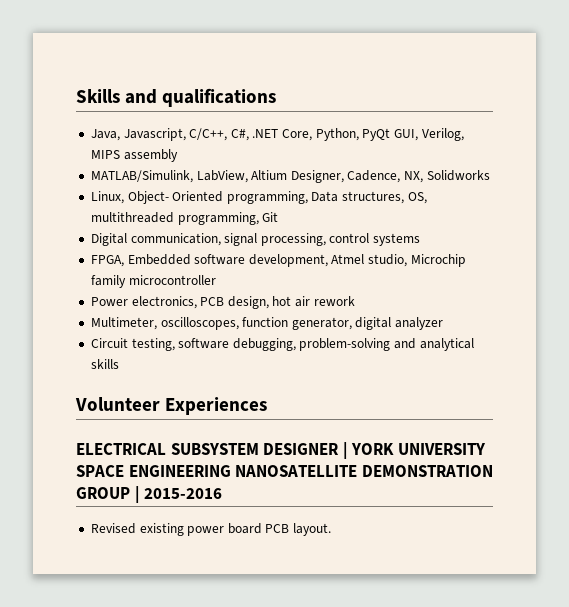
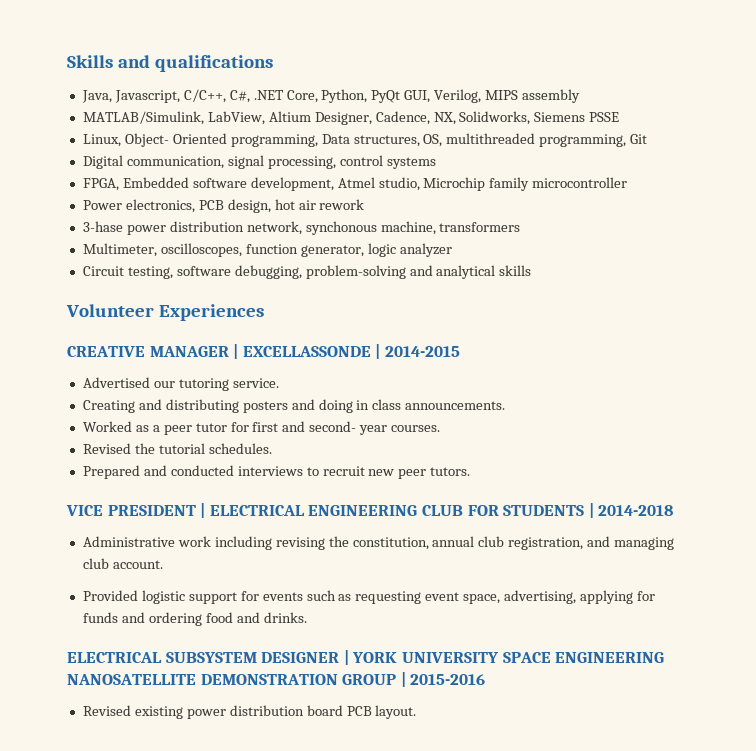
- MATLAB/Simulink, LabView, Altium Designer, Cadence, NX, Solidworks
+ MATLAB/Simulink, LabView, Altium Designer, Cadence, NX, Solidworks, Siemens PSSE
+ 3-hase power distribution network, synchonous machine, transformers
- Multimeter, oscilloscopes, function generator, digital analyzer
+ Multimeter, oscilloscopes, function generator, logic analyzer
+ CREATIVE MANAGER | EXCELLASSONDE | 2014-2015
+ Advertised our tutoring service.
+ Creating and distributing posters and doing in class announcements.
+ Worked as a peer tutor for first and second- year courses.
+ Revised the tutorial schedules.
+ Prepared and conducted interviews to recruit new peer tutors.
+ VICE PRESIDENT | ELECTRICAL ENGINEERING CLUB FOR STUDENTS | 2014-2018
+ Administrative work including revising the constitution, annual club registration, and managing club account.
+ Provided logistic support for events such as requesting event space, advertising, applying for funds and ordering food and drinks.
- Revised existing power board PCB layout.
+ Revised existing power distribution board PCB layout.

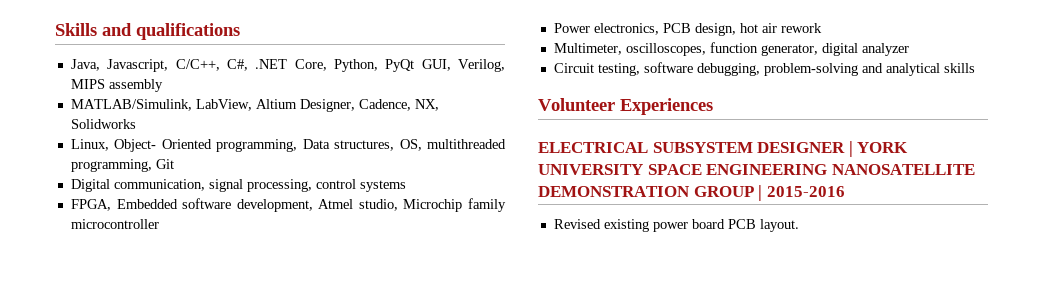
- MATLAB/Simulink, LabView, Altium Designer, Cadence, NX, Solidworks, Siemens PSSE
+ MATLAB/Simulink, LabView, Altium Designer, Cadence, NX, Solidworks
- 3-hase power distribution network, synchonous machine, transformers
- Multimeter, oscilloscopes, function generator, logic analyzer
+ Multimeter, oscilloscopes, function generator, digital analyzer
- CREATIVE MANAGER | EXCELLASSONDE | 2014-2015
- Advertised our tutoring service.
- Creating and distributing posters and doing in class announcements.
- Worked as a peer tutor for first and second- year courses.
- Revised the tutorial schedules.
- Prepared and conducted interviews to recruit new peer tutors.
- VICE PRESIDENT | ELECTRICAL ENGINEERING CLUB FOR STUDENTS | 2014-2018
- Administrative work including revising the constitution, annual club registration, and managing club account.
- Provided logistic support for events such as requesting event space, advertising, applying for funds and ordering food and drinks.
- Revised existing power distribution board PCB layout.
+ Revised existing power board PCB layout.

